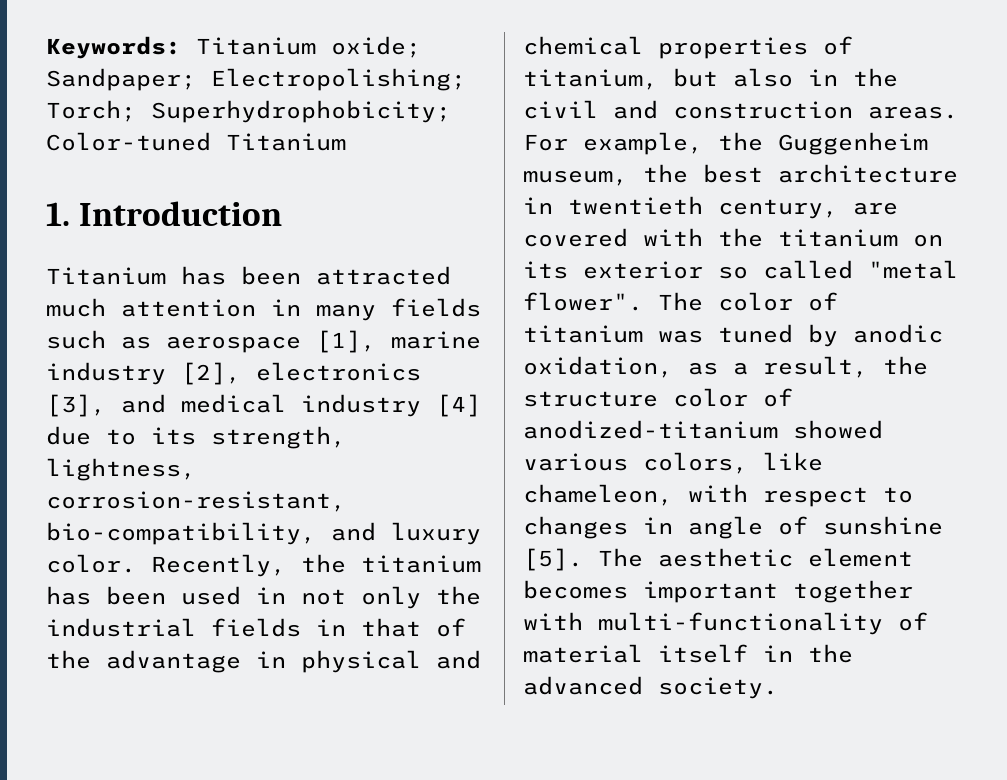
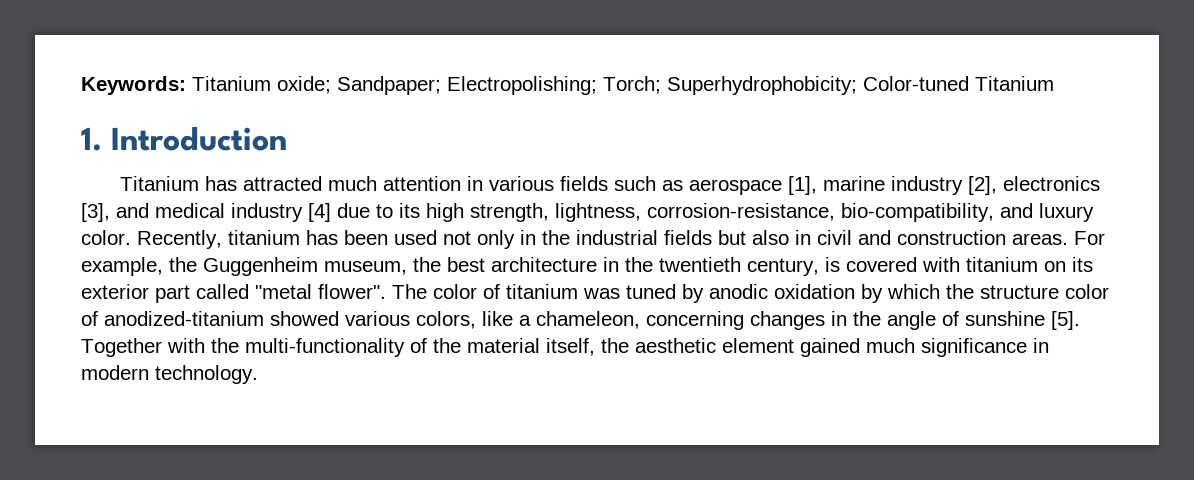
- Titanium has been attracted much attention in many fields such as aerospace [1], marine industry [2], electronics [3], and medical industry [4] due to its strength, lightness, corrosion-resistant, bio-compatibility, and luxury color.
+ Titanium has attracted much attention in various fields such as aerospace [1], marine industry [2], electronics [3], and medical industry [4] due to its high strength, lightness, corrosion-resistance, bio-compatibility, and luxury color.
- Recently, the titanium has been used in not only the industrial fields in that of the advantage in physical and chemical properties of titanium, but also in the civil and construction areas.
+ Recently, titanium has been used not only in the industrial fields but also in civil and construction areas.
- For example, the Guggenheim museum, the best architecture in twentieth century, are covered with the titanium on its exterior so called "metal flower".
+ For example, the Guggenheim museum, the best architecture in the twentieth century, is covered with titanium on its exterior part called "metal flower".
- The color of titanium was tuned by anodic oxidation, as a result, the structure color of anodized-titanium showed various colors, like chameleon, with respect to changes in angle of sunshine [5].
+ The color of titanium was tuned by anodic oxidation by which the structure color of anodized-titanium showed various colors, like a chameleon, concerning changes in the angle of sunshine [5].
- The aesthetic element becomes important together with multi-functionality of material itself in the advanced society.
+ Together with the multi-functionality of the material itself, the aesthetic element gained much significance in modern technology.

